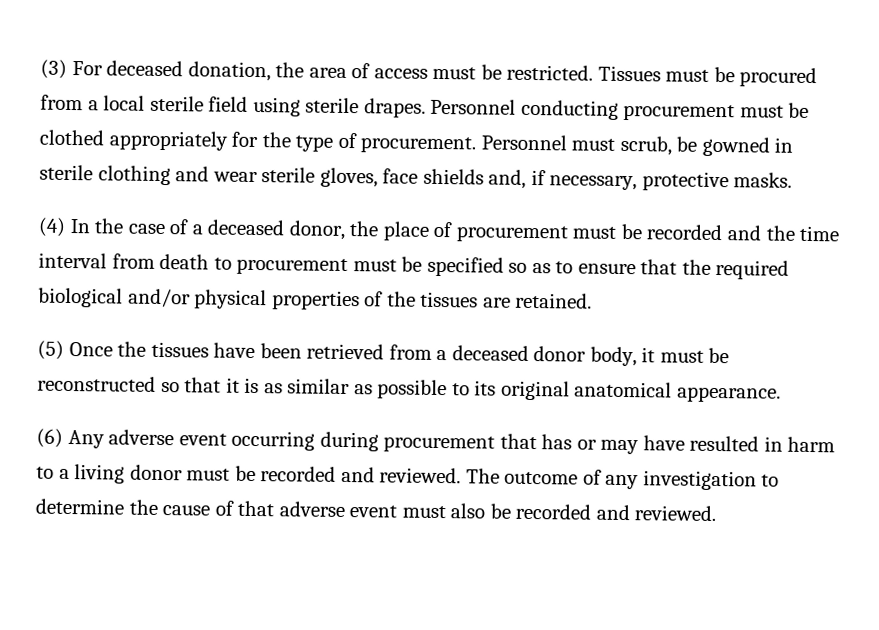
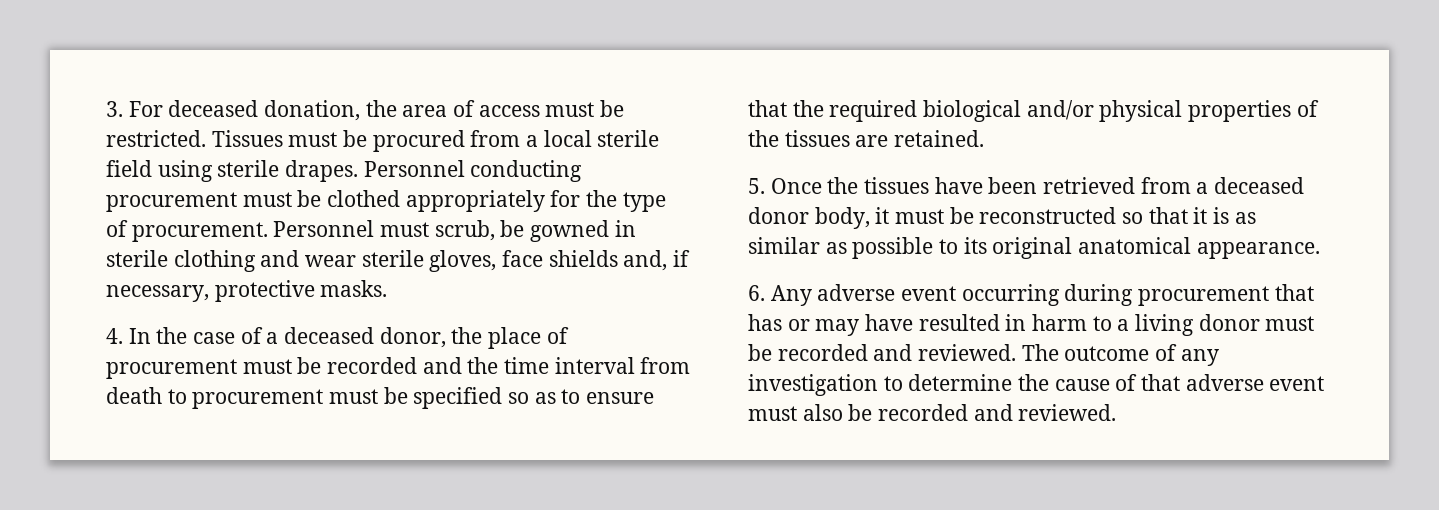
- (3) For deceased donation, the area of access must be restricted.
+ 3. For deceased donation, the area of access must be restricted.
- (4) In the case of a deceased donor, the place of procurement must be recorded and the time interval from death to procurement must be specified so as to ensure that the required biological and/or physical properties of the tissues are retained.
+ 4. In the case of a deceased donor, the place of procurement must be recorded and the time interval from death to procurement must be specified so as to ensure that the required biological and/or physical properties of the tissues are retained.
- (5) Once the tissues have been retrieved from a deceased donor body, it must be reconstructed so that it is as similar as possible to its original anatomical appearance.
+ 5. Once the tissues have been retrieved from a deceased donor body, it must be reconstructed so that it is as similar as possible to its original anatomical appearance.
- (6) Any adverse event occurring during procurement that has or may have resulted in harm to a living donor must be recorded and reviewed.
+ 6. Any adverse event occurring during procurement that has or may have resulted in harm to a living donor must be recorded and reviewed.

